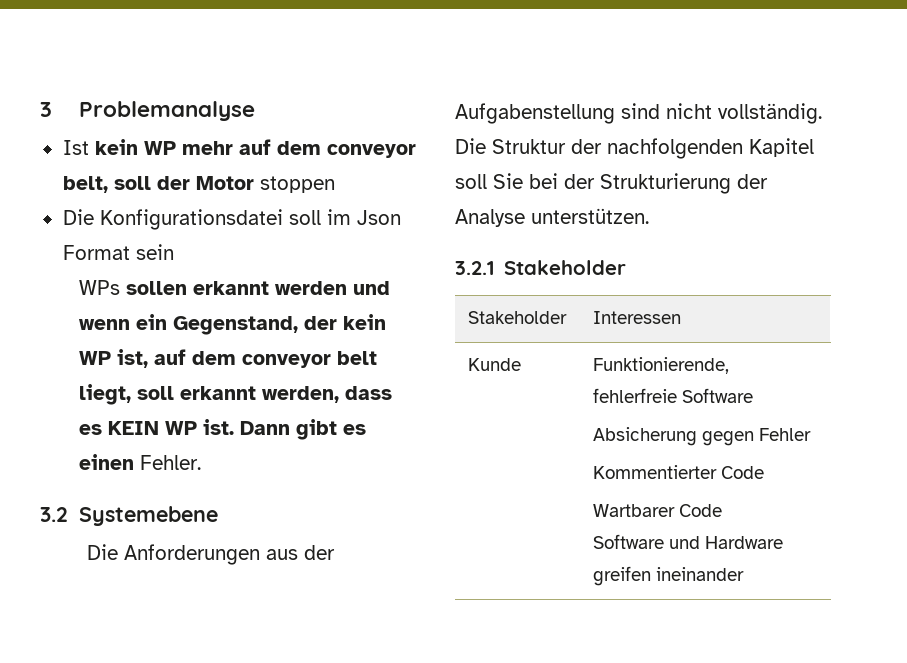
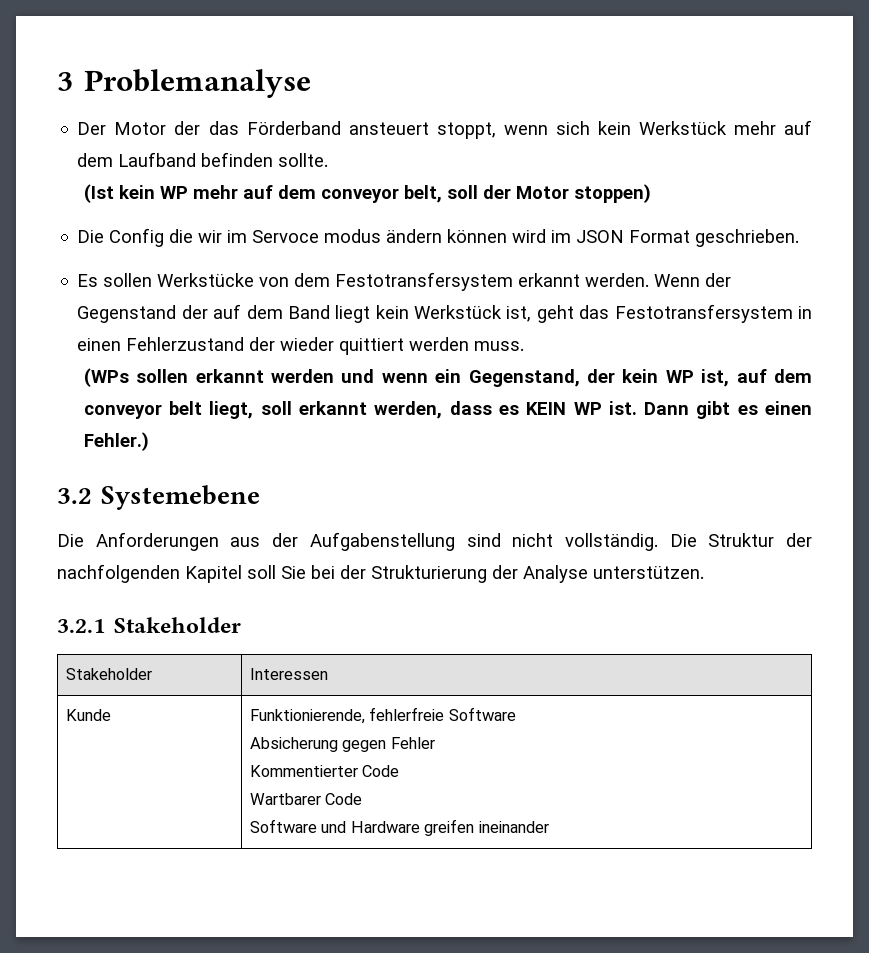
- Ist kein WP mehr auf dem conveyor belt, soll der Motor stoppen
- Die Konfigurationsdatei soll im Json Format sein
- WPs sollen erkannt werden und wenn ein Gegenstand, der kein WP ist, auf dem conveyor belt liegt, soll erkannt werden, dass es KEIN WP ist.
+ Der Motor der das Förderband ansteuert stoppt, wenn sich kein Werkstück mehr auf dem Laufband befinden sollte.
+ (Ist kein WP mehr auf dem conveyor belt, soll der Motor stoppen)
+ Die Config die wir im Servoce modus ändern können wird im JSON Format geschrieben.
+ Es sollen Werkstücke von dem Festotransfersystem erkannt werden. Wenn der Gegenstand der auf dem Band liegt kein Werkstück ist, geht das Festotransfersystem in einen Fehlerzustand der wieder quittiert werden muss.
+ (WPs sollen erkannt werden und wenn ein Gegenstand, der kein WP ist, auf dem conveyor belt liegt, soll erkannt werden, dass es KEIN WP ist.
- Dann gibt es einen Fehler.
+ Dann gibt es einen Fehler.)

